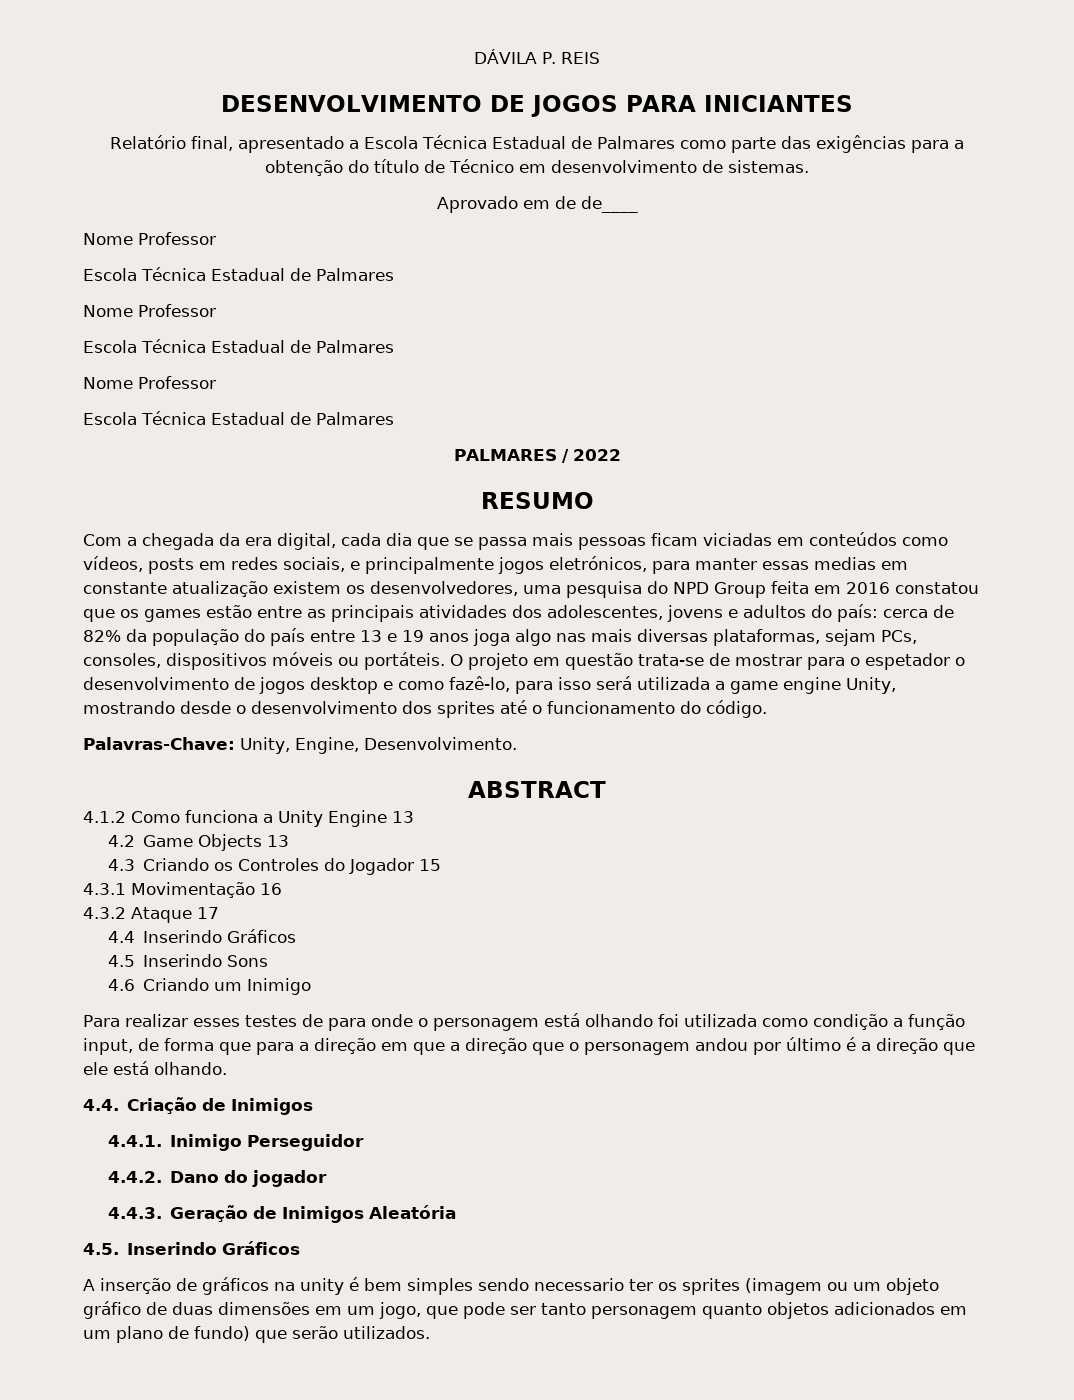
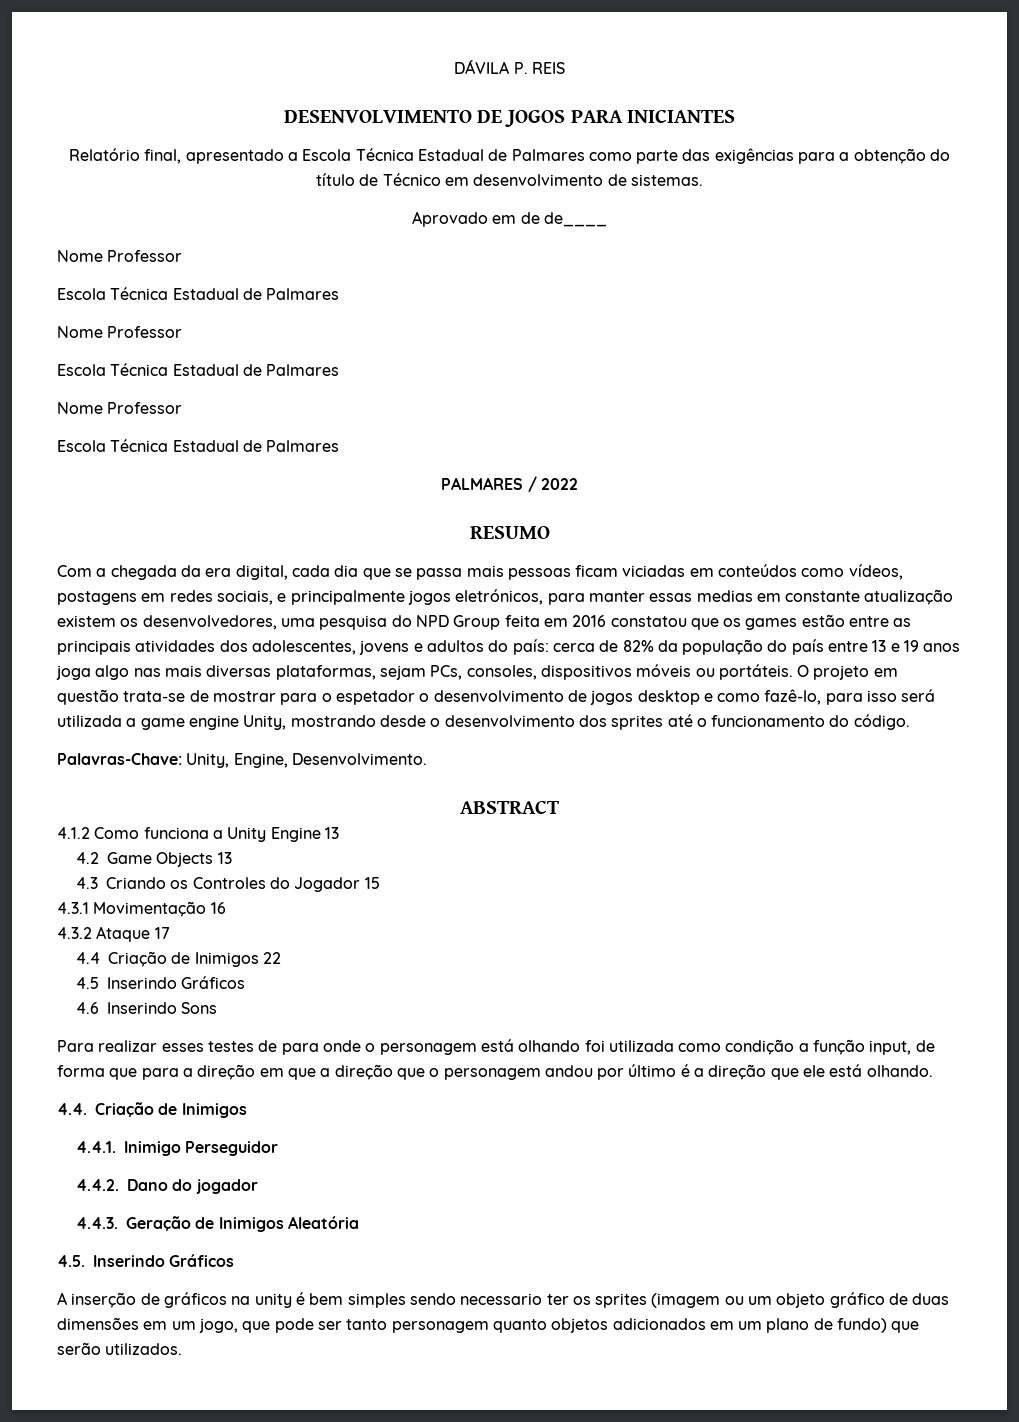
- Com a chegada da era digital, cada dia que se passa mais pessoas ficam viciadas em conteúdos como vídeos, posts em redes sociais, e principalmente jogos eletrónicos, para manter essas medias em constante atualização existem os desenvolvedores, uma pesquisa do NPD Group feita em 2016 constatou que os games estão entre as principais atividades dos adolescentes, jovens e adultos do país:
+ Com a chegada da era digital, cada dia que se passa mais pessoas ficam viciadas em conteúdos como vídeos, postagens em redes sociais, e principalmente jogos eletrónicos, para manter essas medias em constante atualização existem os desenvolvedores, uma pesquisa do NPD Group feita em 2016 constatou que os games estão entre as principais atividades dos adolescentes, jovens e adultos do país:
- 4.4 Inserindo Gráficos
- 4.5 Inserindo Sons
+ 4.4 Criação de Inimigos 22
+ 4.5 Inserindo Gráficos
+ 4.6 Inserindo Sons
- 4.6 Criando um Inimigo

